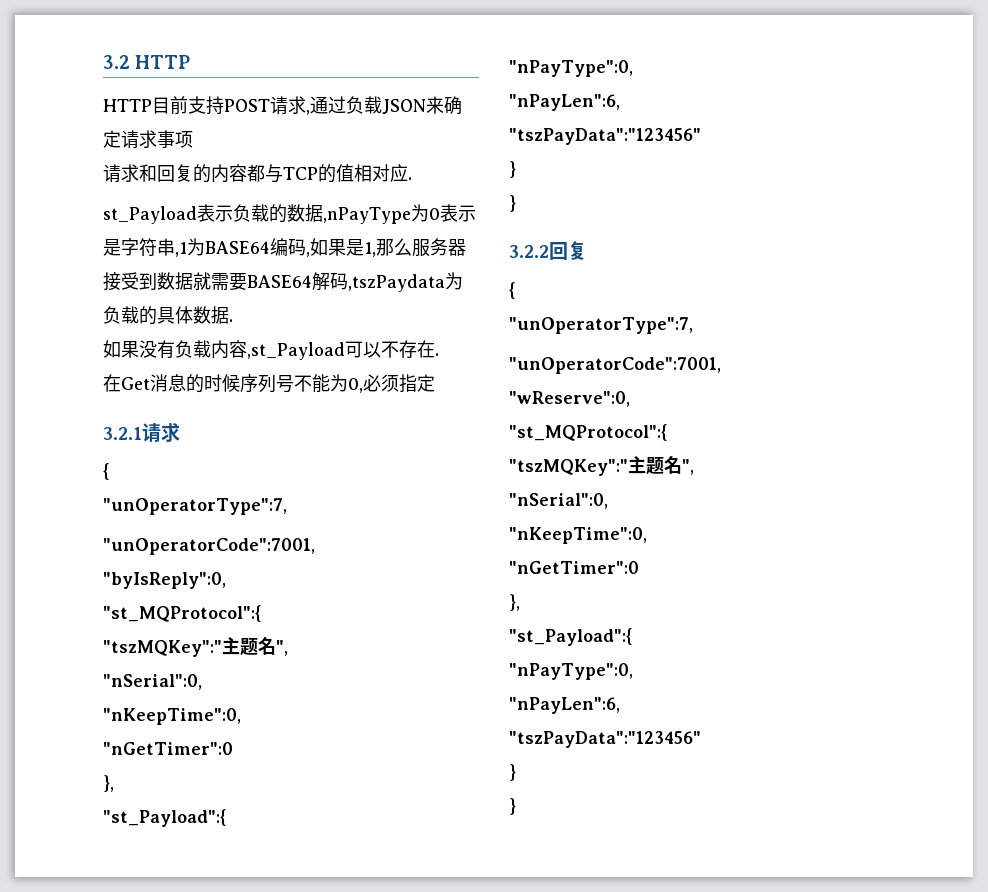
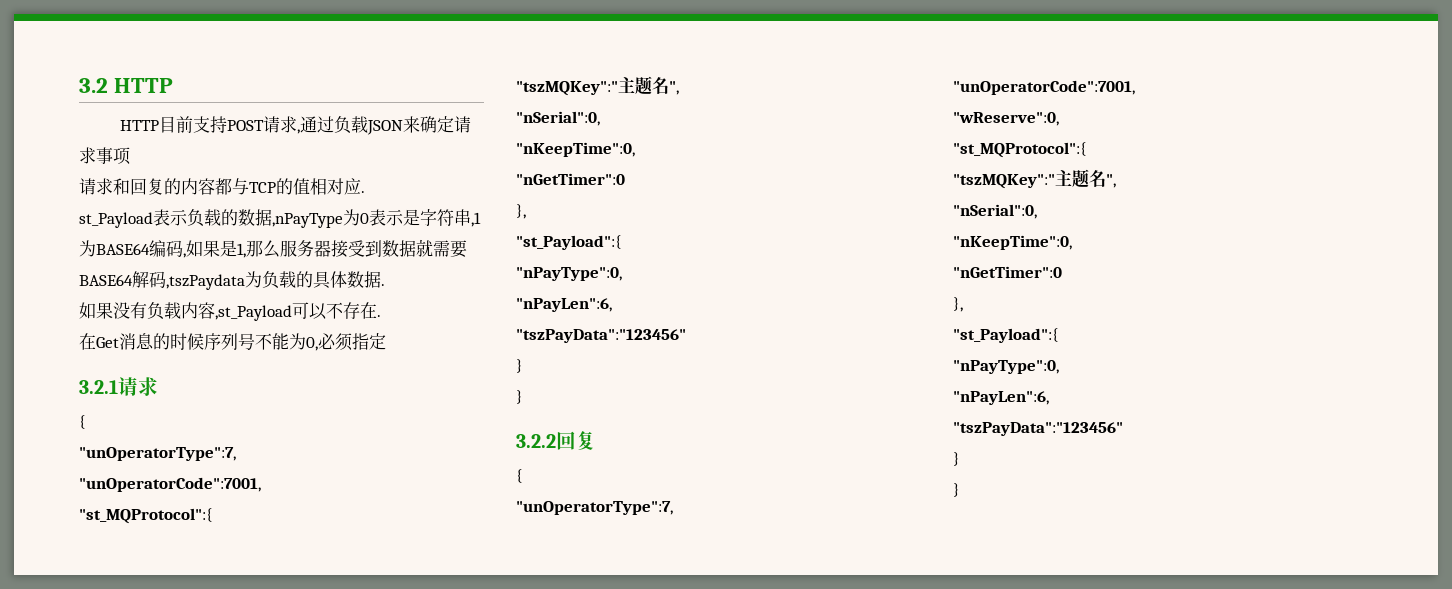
- "byIsReply":0,

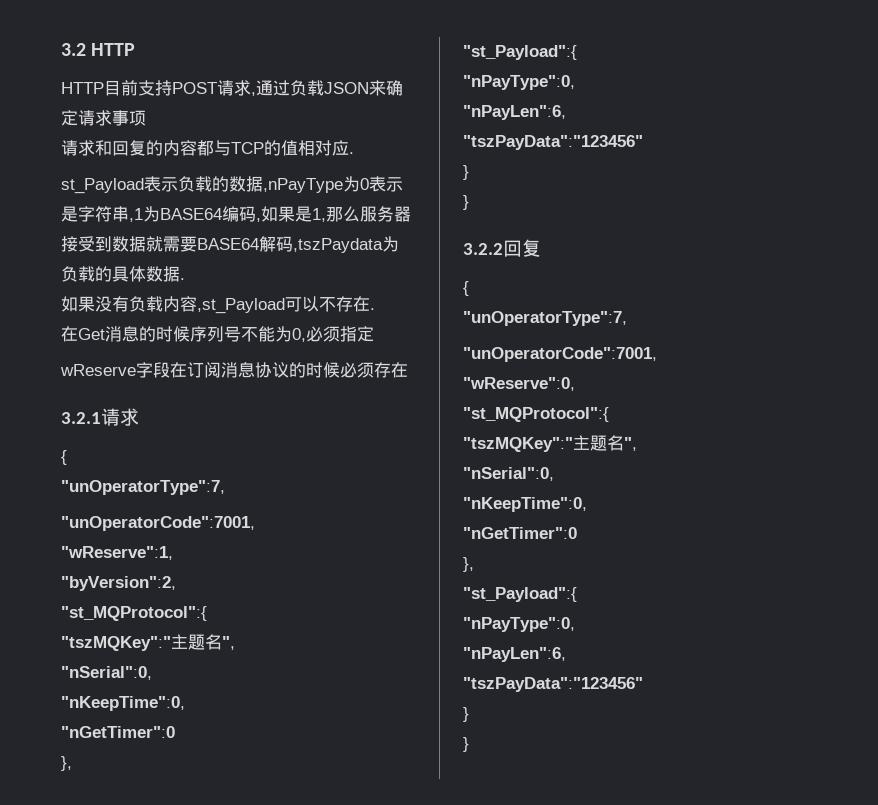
+ wReserve字段在订阅消息协议的时候必须存在
+ "wReserve":1,
+ "byVersion":2,

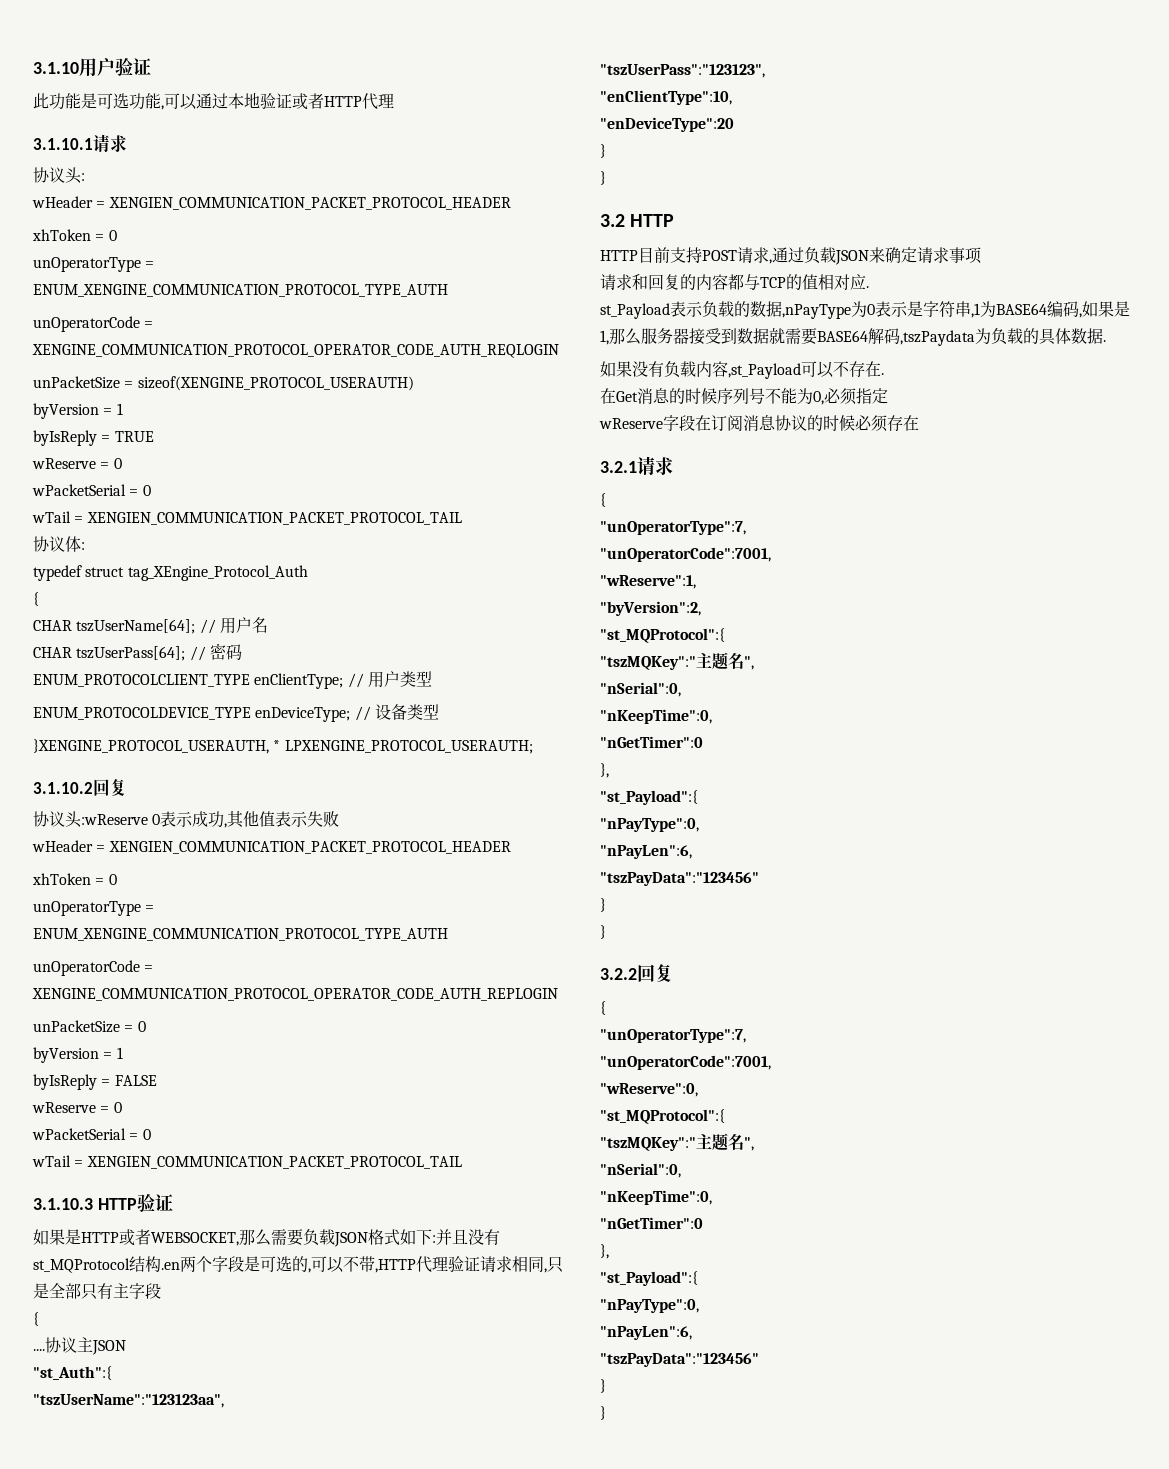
+ 3.1.10用户验证
+ 此功能是可选功能,可以通过本地验证或者HTTP代理
+ 3.1.10.1请求
+ 协议头:
+ wHeader = XENGIEN_COMMUNICATION_PACKET_PROTOCOL_HEADER
+ xhToken = 0
+ unOperatorType = ENUM_XENGINE_COMMUNICATION_PROTOCOL_TYPE_AUTH
+ unOperatorCode = XENGINE_COMMUNICATION_PROTOCOL_OPERATOR_CODE_AUTH_REQLOGIN
+ unPacketSize = sizeof(XENGINE_PROTOCOL_USERAUTH)
+ byVersion = 1
+ byIsReply = TRUE
+ wReserve = 0
+ wPacketSerial = 0
+ wTail = XENGIEN_COMMUNICATION_PACKET_PROTOCOL_TAIL
+ 协议体:
+ typedef struct tag_XEngine_Protocol_Auth
+ {
+ CHAR tszUserName[64]; // 用户名
+ CHAR tszUserPass[64]; // 密码
+ ENUM_PROTOCOLCLIENT_TYPE enClientType; // 用户类型
+ ENUM_PROTOCOLDEVICE_TYPE enDeviceType; // 设备类型
+ }XENGINE_PROTOCOL_USERAUTH, * LPXENGINE_PROTOCOL_USERAUTH;
+ 3.1.10.2回复
+ 协议头:wReserve 0表示成功,其他值表示失败
+ wHeader = XENGIEN_COMMUNICATION_PACKET_PROTOCOL_HEADER
+ xhToken = 0
+ unOperatorType = ENUM_XENGINE_COMMUNICATION_PROTOCOL_TYPE_AUTH
+ unOperatorCode = XENGINE_COMMUNICATION_PROTOCOL_OPERATOR_CODE_AUTH_REPLOGIN
+ unPacketSize = 0
+ byVersion = 1
+ byIsReply = FALSE
+ wReserve = 0
+ wPacketSerial = 0
+ wTail = XENGIEN_COMMUNICATION_PACKET_PROTOCOL_TAIL
+ 3.1.10.3 HTTP验证
+ 如果是HTTP或者WEBSOCKET,那么需要负载JSON格式如下:并且没有st_MQProtocol结构.en两个字段是可选的,可以不带,HTTP代理验证请求相同,只是全部只有主字段
+ {
+ ....协议主JSON
+ "st_Auth":{
+ "tszUserName":"123123aa",
+ "tszUserPass":"123123",
+ "enClientType":10,
+ "enDeviceType":20
+ }
+ }

